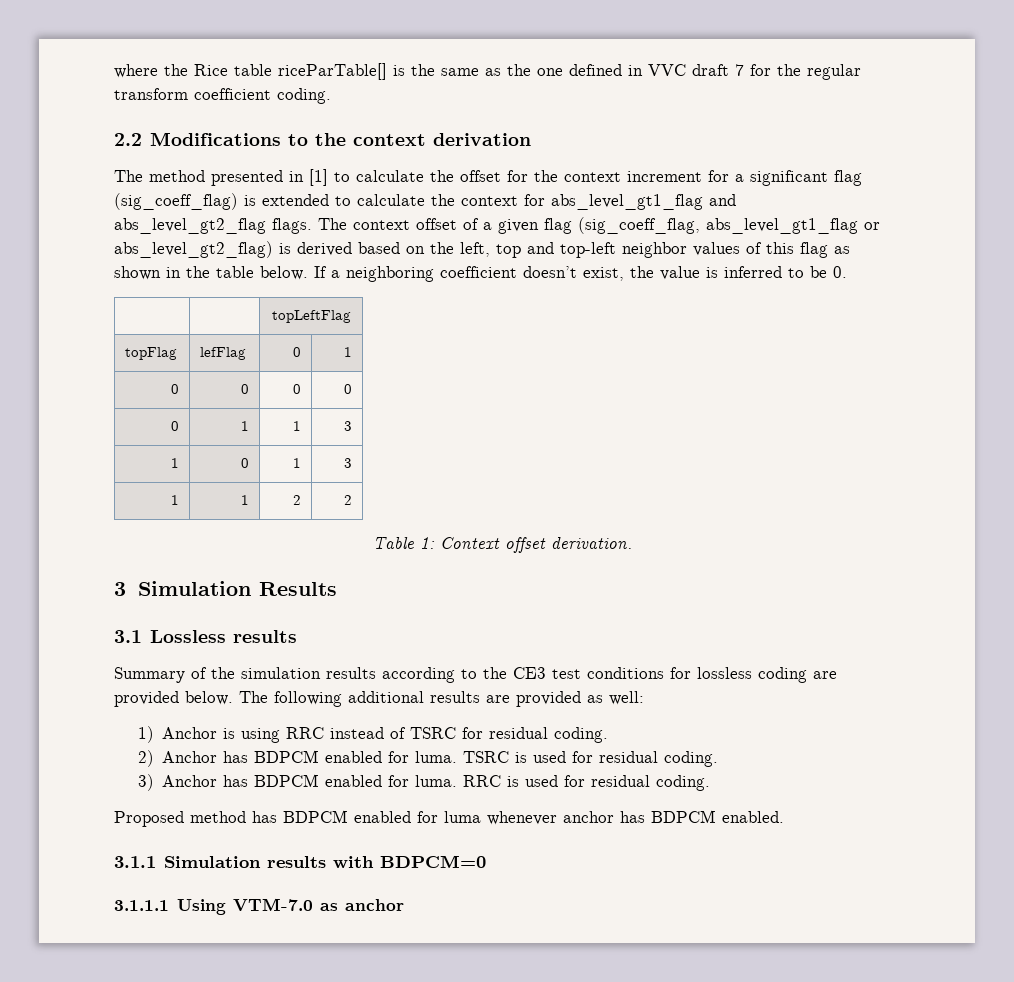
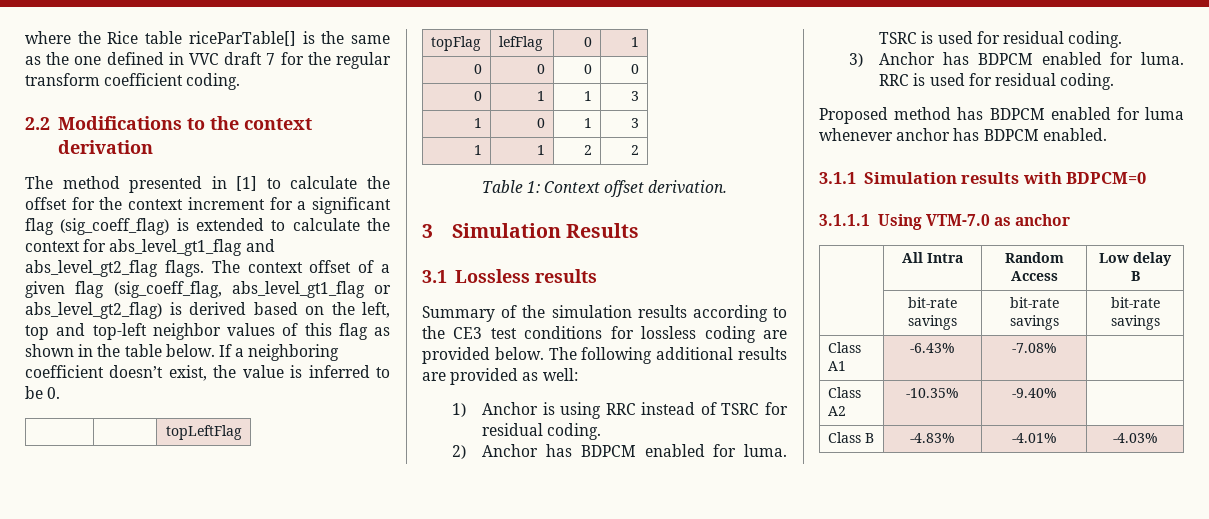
+ | All Intra | Random Access | Low delay B
+ | bit-rate savings | bit-rate savings | bit-rate savings
+ Class A1 | -6.43% | -7.08% |
+ Class A2 | -10.35% | -9.40% |
+ Class B | -4.83% | -4.01% | -4.03%

